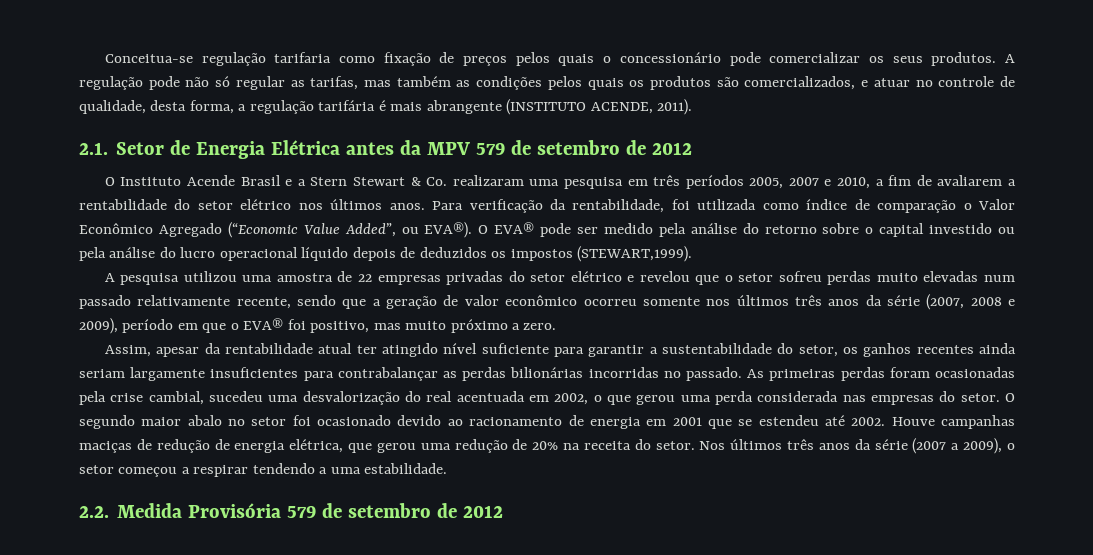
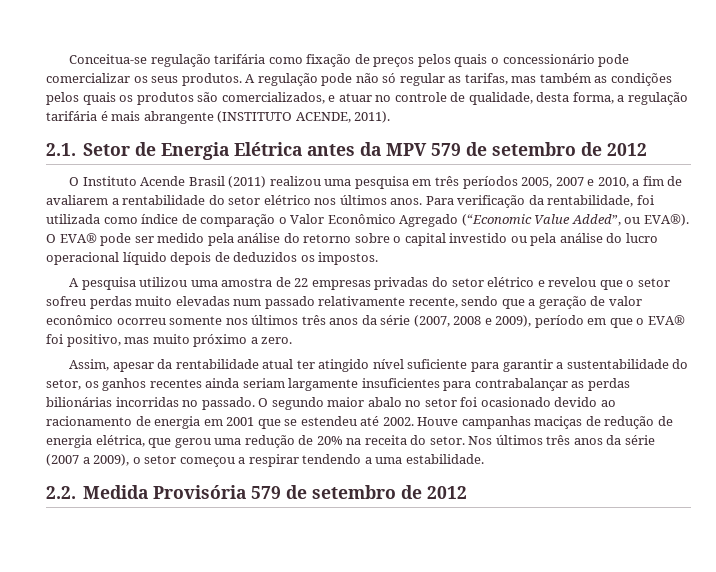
- Conceitua-se regulação tarifaria como fixação de preços pelos quais o concessionário pode comercializar os seus produtos.
+ Conceitua-se regulação tarifária como fixação de preços pelos quais o concessionário pode comercializar os seus produtos.
- O Instituto Acende Brasil e a Stern Stewart & Co. realizaram uma pesquisa em três períodos 2005, 2007 e 2010, a fim de avaliarem a rentabilidade do setor elétrico nos últimos anos.
+ O Instituto Acende Brasil (2011) realizou uma pesquisa em três períodos 2005, 2007 e 2010, a fim de avaliarem a rentabilidade do setor elétrico nos últimos anos.
- O EVA® pode ser medido pela análise do retorno sobre o capital investido ou pela análise do lucro operacional líquido depois de deduzidos os impostos (STEWART,1999).
+ O EVA® pode ser medido pela análise do retorno sobre o capital investido ou pela análise do lucro operacional líquido depois de deduzidos os impostos.
- As primeiras perdas foram ocasionadas pela crise cambial, sucedeu uma desvalorização do real acentuada em 2002, o que gerou uma perda considerada nas empresas do setor.

